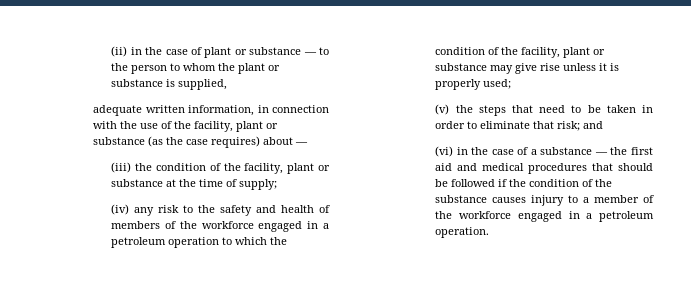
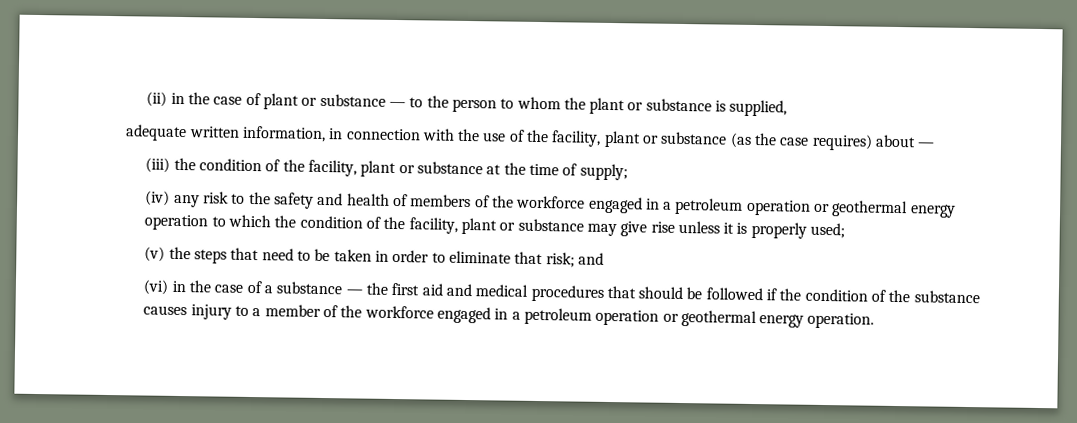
- (iv) any risk to the safety and health of members of the workforce engaged in a petroleum operation to which the condition of the facility, plant or substance may give rise unless it is properly used;
+ (iv) any risk to the safety and health of members of the workforce engaged in a petroleum operation or geothermal energy operation to which the condition of the facility, plant or substance may give rise unless it is properly used;
- (vi) in the case of a substance — the first aid and medical procedures that should be followed if the condition of the substance causes injury to a member of the workforce engaged in a petroleum operation.
+ (vi) in the case of a substance — the first aid and medical procedures that should be followed if the condition of the substance causes injury to a member of the workforce engaged in a petroleum operation or geothermal energy operation.

